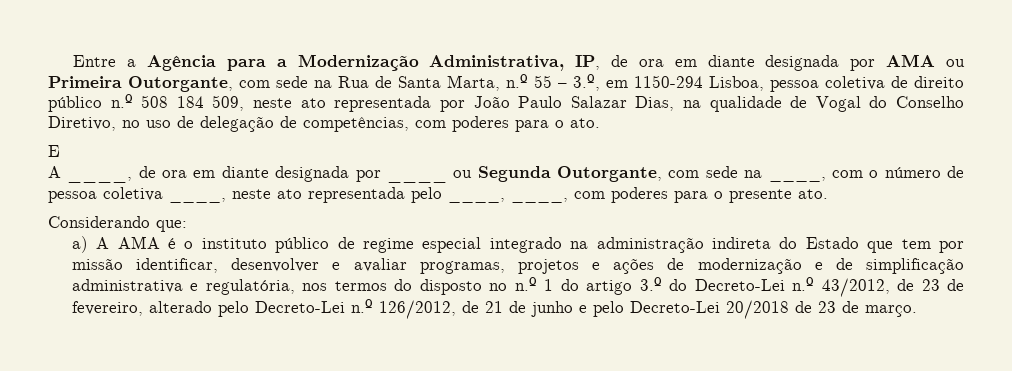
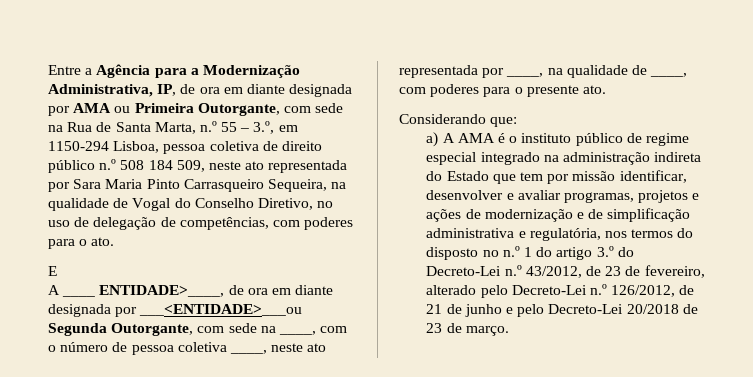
- Entre a Agência para a Modernização Administrativa, IP, de ora em diante designada por AMA ou Primeira Outorgante, com sede na Rua de Santa Marta, n.º 55 – 3.º, em 1150-294 Lisboa, pessoa coletiva de direito público n.º 508 184 509, neste ato representada por João Paulo Salazar Dias, na qualidade de Vogal do Conselho Diretivo, no uso de delegação de competências, com poderes para o ato.
+ Entre a Agência para a Modernização Administrativa, IP, de ora em diante designada por AMA ou Primeira Outorgante, com sede na Rua de Santa Marta, n.º 55 – 3.º, em 1150-294 Lisboa, pessoa coletiva de direito público n.º 508 184 509, neste ato representada por Sara Maria Pinto Carrasqueiro Sequeira, na qualidade de Vogal do Conselho Diretivo, no uso de delegação de competências, com poderes para o ato.
- A ____, de ora em diante designada por ____ ou Segunda Outorgante, com sede na ____, com o número de pessoa coletiva ____, neste ato representada pelo ____, ____, com poderes para o presente ato.
+ A ____ ENTIDADE>____, de ora em diante designada por ___<ENTIDADE>___ou Segunda Outorgante, com sede na ____, com o número de pessoa coletiva ____, neste ato representada por ____, na qualidade de ____, com poderes para o presente ato.

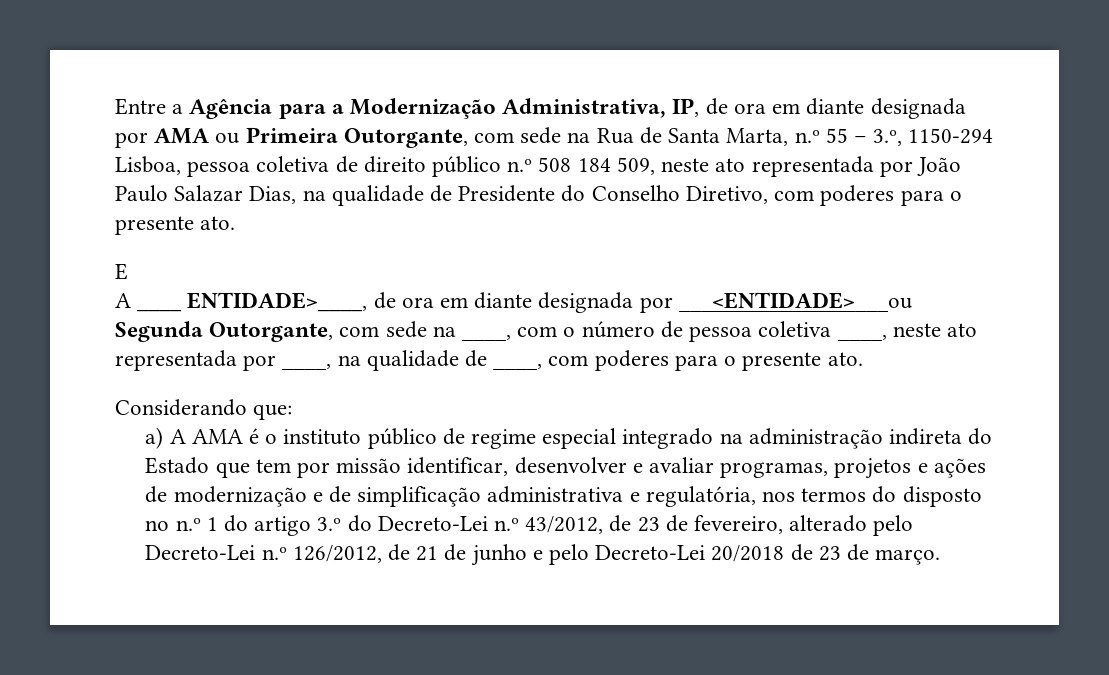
- Entre a Agência para a Modernização Administrativa, IP, de ora em diante designada por AMA ou Primeira Outorgante, com sede na Rua de Santa Marta, n.º 55 – 3.º, em 1150-294 Lisboa, pessoa coletiva de direito público n.º 508 184 509, neste ato representada por Sara Maria Pinto Carrasqueiro Sequeira, na qualidade de Vogal do Conselho Diretivo, no uso de delegação de competências, com poderes para o ato.
+ Entre a Agência para a Modernização Administrativa, IP, de ora em diante designada por AMA ou Primeira Outorgante, com sede na Rua de Santa Marta, n.º 55 – 3.º, 1150-294 Lisboa, pessoa coletiva de direito público n.º 508 184 509, neste ato representada por João Paulo Salazar Dias, na qualidade de Presidente do Conselho Diretivo, com poderes para o presente ato.

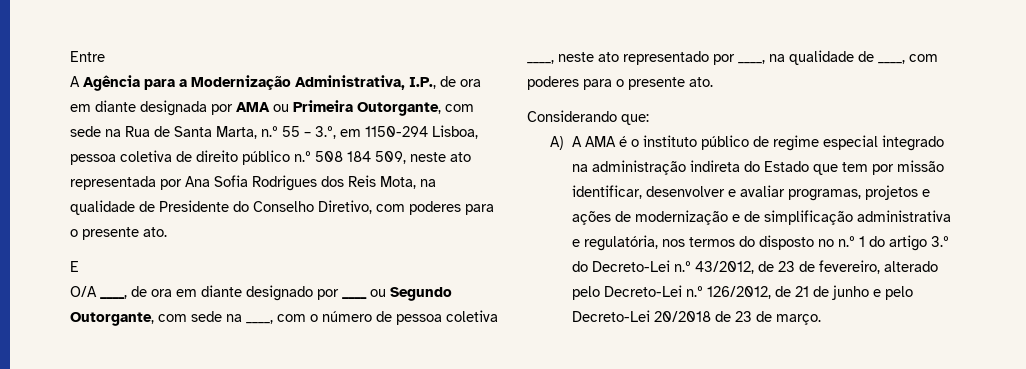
- Entre a Agência para a Modernização Administrativa, IP, de ora em diante designada por AMA ou Primeira Outorgante, com sede na Rua de Santa Marta, n.º 55 – 3.º, 1150-294 Lisboa, pessoa coletiva de direito público n.º 508 184 509, neste ato representada por João Paulo Salazar Dias, na qualidade de Presidente do Conselho Diretivo, com poderes para o presente ato.
+ Entre
+ A Agência para a Modernização Administrativa, I.P., de ora em diante designada por AMA ou Primeira Outorgante, com sede na Rua de Santa Marta, n.º 55 – 3.º, em 1150-294 Lisboa, pessoa coletiva de direito público n.º 508 184 509, neste ato representada por Ana Sofia Rodrigues dos Reis Mota, na qualidade de Presidente do Conselho Diretivo, com poderes para o presente ato.
- A ____ ENTIDADE>____, de ora em diante designada por ___<ENTIDADE>___ou Segunda Outorgante, com sede na ____, com o número de pessoa coletiva ____, neste ato representada por ____, na qualidade de ____, com poderes para o presente ato.
+ O/A ____, de ora em diante designado por ____ ou Segundo Outorgante, com sede na ____, com o número de pessoa coletiva ____, neste ato representado por ____, na qualidade de ____, com poderes para o presente ato.
- a) A AMA é o instituto público de regime especial integrado na administração indireta do Estado que tem por missão identificar, desenvolver e avaliar programas, projetos e ações de modernização e de simplificação administrativa e regulatória, nos termos do disposto no n.º 1 do artigo 3.º do Decreto-Lei n.º 43/2012, de 23 de fevereiro, alterado pelo Decreto-Lei n.º 126/2012, de 21 de junho e pelo Decreto-Lei 20/2018 de 23 de março.
+ A) A AMA é o instituto público de regime especial integrado na administração indireta do Estado que tem por missão identificar, desenvolver e avaliar programas, projetos e ações de modernização e de simplificação administrativa e regulatória, nos termos do disposto no n.º 1 do artigo 3.º do Decreto-Lei n.º 43/2012, de 23 de fevereiro, alterado pelo Decreto-Lei n.º 126/2012, de 21 de junho e pelo Decreto-Lei 20/2018 de 23 de março.

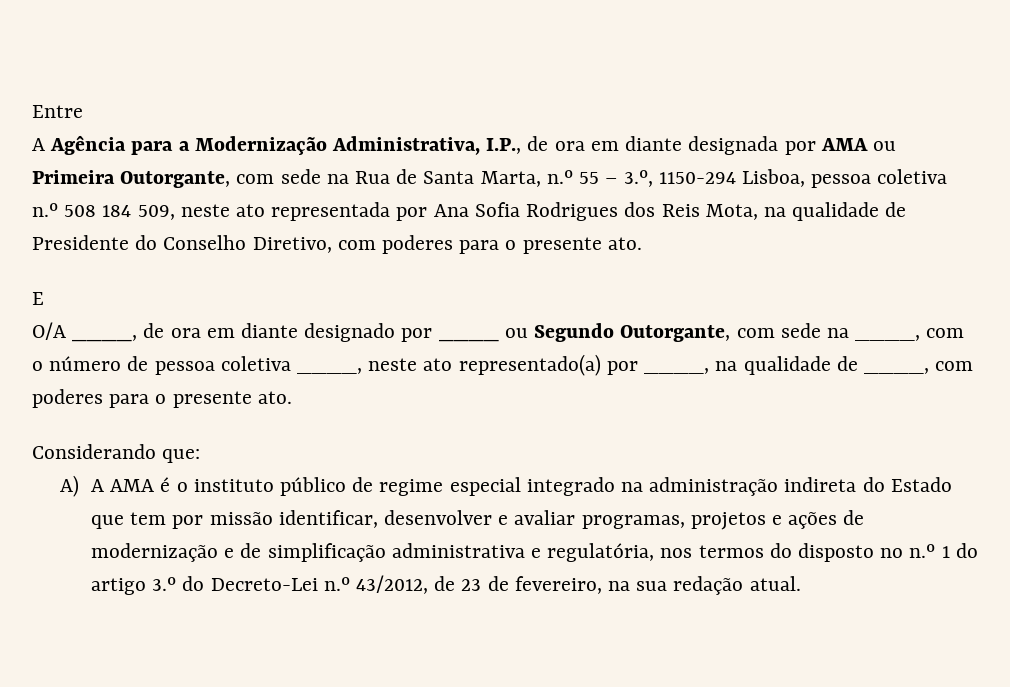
- A Agência para a Modernização Administrativa, I.P., de ora em diante designada por AMA ou Primeira Outorgante, com sede na Rua de Santa Marta, n.º 55 – 3.º, em 1150-294 Lisboa, pessoa coletiva de direito público n.º 508 184 509, neste ato representada por Ana Sofia Rodrigues dos Reis Mota, na qualidade de Presidente do Conselho Diretivo, com poderes para o presente ato.
+ A Agência para a Modernização Administrativa, I.P., de ora em diante designada por AMA ou Primeira Outorgante, com sede na Rua de Santa Marta, n.º 55 – 3.º, 1150-294 Lisboa, pessoa coletiva n.º 508 184 509, neste ato representada por Ana Sofia Rodrigues dos Reis Mota, na qualidade de Presidente do Conselho Diretivo, com poderes para o presente ato.
- O/A ____, de ora em diante designado por ____ ou Segundo Outorgante, com sede na ____, com o número de pessoa coletiva ____, neste ato representado por ____, na qualidade de ____, com poderes para o presente ato.
+ O/A ____, de ora em diante designado por ____ ou Segundo Outorgante, com sede na ____, com o número de pessoa coletiva ____, neste ato representado(a) por ____, na qualidade de ____, com poderes para o presente ato.
- A) A AMA é o instituto público de regime especial integrado na administração indireta do Estado que tem por missão identificar, desenvolver e avaliar programas, projetos e ações de modernização e de simplificação administrativa e regulatória, nos termos do disposto no n.º 1 do artigo 3.º do Decreto-Lei n.º 43/2012, de 23 de fevereiro, alterado pelo Decreto-Lei n.º 126/2012, de 21 de junho e pelo Decreto-Lei 20/2018 de 23 de março.
+ A) A AMA é o instituto público de regime especial integrado na administração indireta do Estado que tem por missão identificar, desenvolver e avaliar programas, projetos e ações de modernização e de simplificação administrativa e regulatória, nos termos do disposto no n.º 1 do artigo 3.º do Decreto-Lei n.º 43/2012, de 23 de fevereiro, na sua redação atual.

